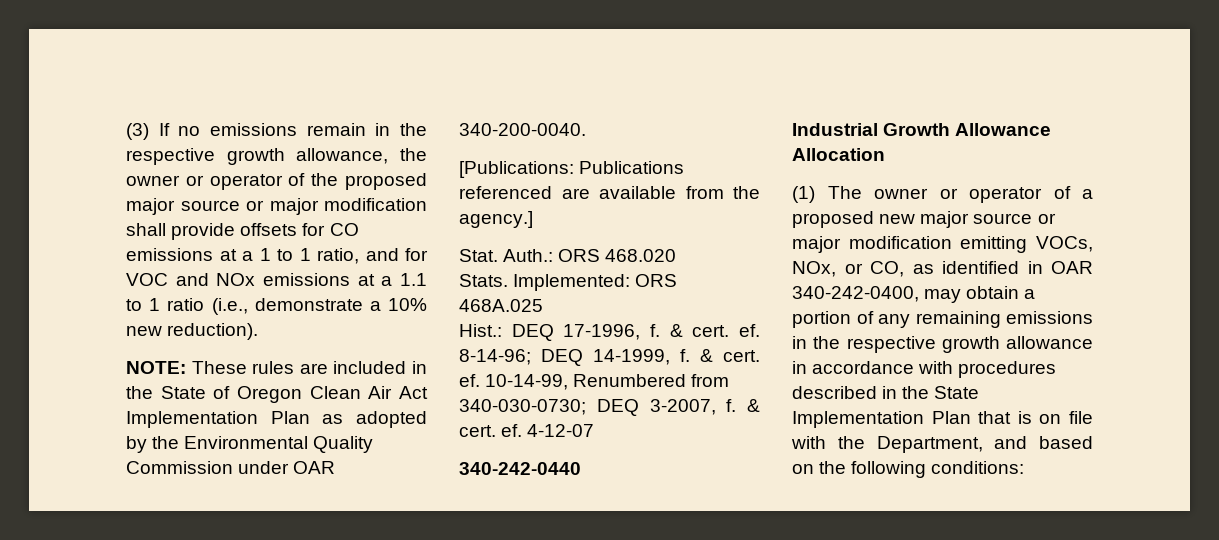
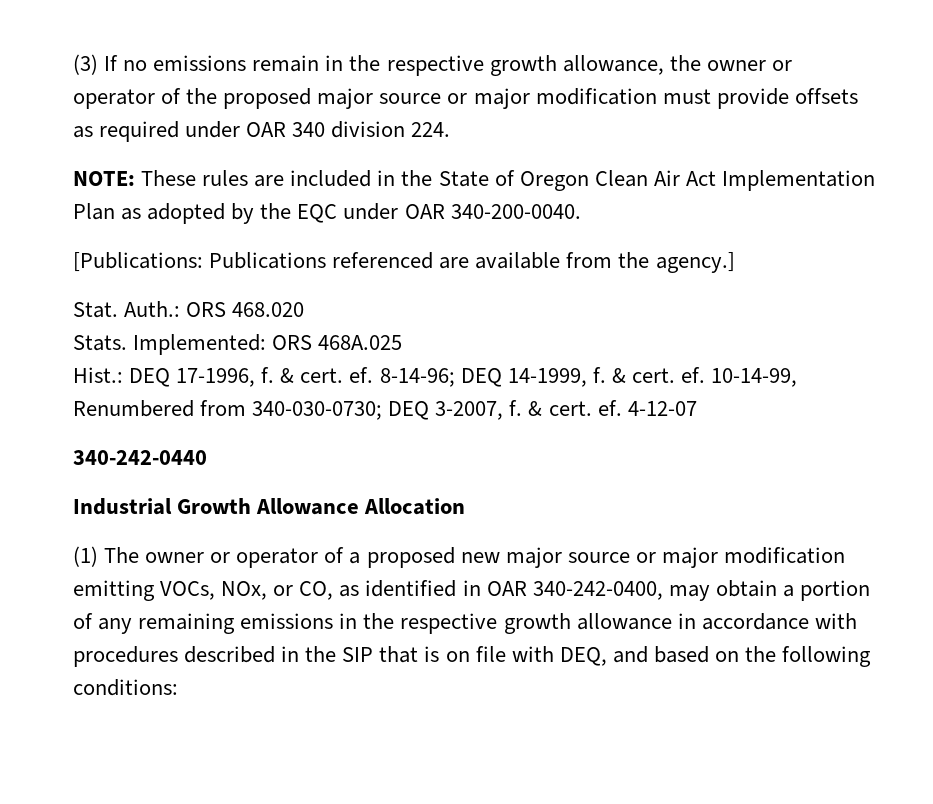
- (3) If no emissions remain in the respective growth allowance, the owner or operator of the proposed major source or major modification shall provide offsets for CO emissions at a 1 to 1 ratio, and for VOC and NOx emissions at a 1.1 to 1 ratio (i.e., demonstrate a 10% new reduction).
+ (3) If no emissions remain in the respective growth allowance, the owner or operator of the proposed major source or major modification must provide offsets as required under OAR 340 division 224.
- NOTE: These rules are included in the State of Oregon Clean Air Act Implementation Plan as adopted by the Environmental Quality Commission under OAR 340-200-0040.
+ NOTE: These rules are included in the State of Oregon Clean Air Act Implementation Plan as adopted by the EQC under OAR 340-200-0040.
- (1) The owner or operator of a proposed new major source or major modification emitting VOCs, NOx, or CO, as identified in OAR 340-242-0400, may obtain a portion of any remaining emissions in the respective growth allowance in accordance with procedures described in the State Implementation Plan that is on file with the Department, and based on the following conditions:
+ (1) The owner or operator of a proposed new major source or major modification emitting VOCs, NOx, or CO, as identified in OAR 340-242-0400, may obtain a portion of any remaining emissions in the respective growth allowance in accordance with procedures described in the SIP that is on file with DEQ, and based on the following conditions:

